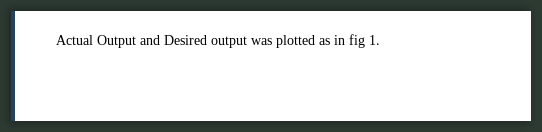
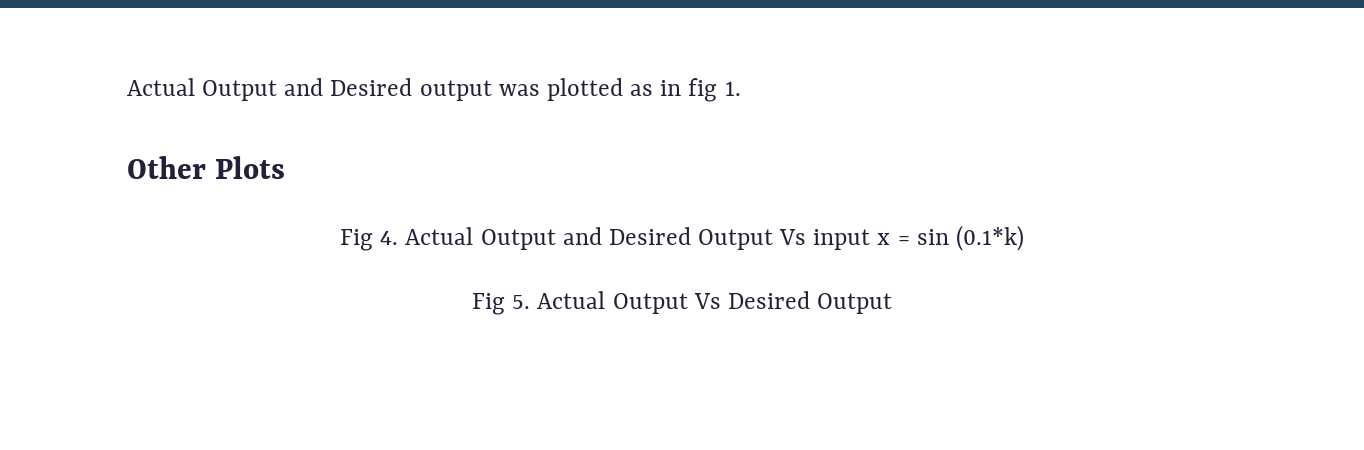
+ Other Plots
+ Fig 4. Actual Output and Desired Output Vs input x = sin (0.1*k)
+ Fig 5. Actual Output Vs Desired Output

